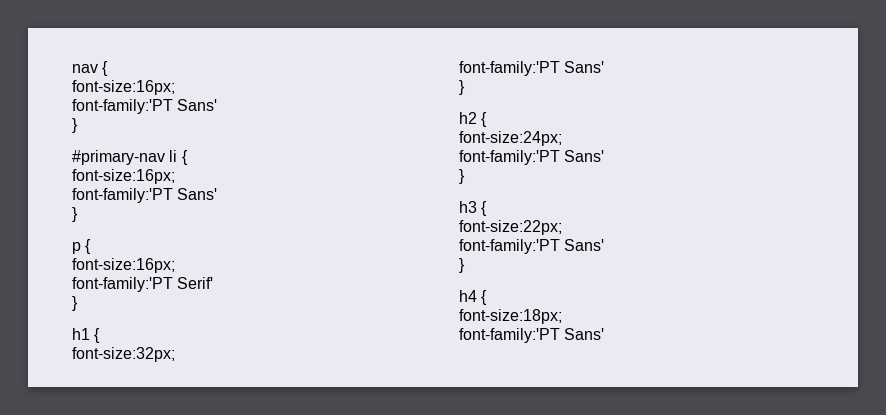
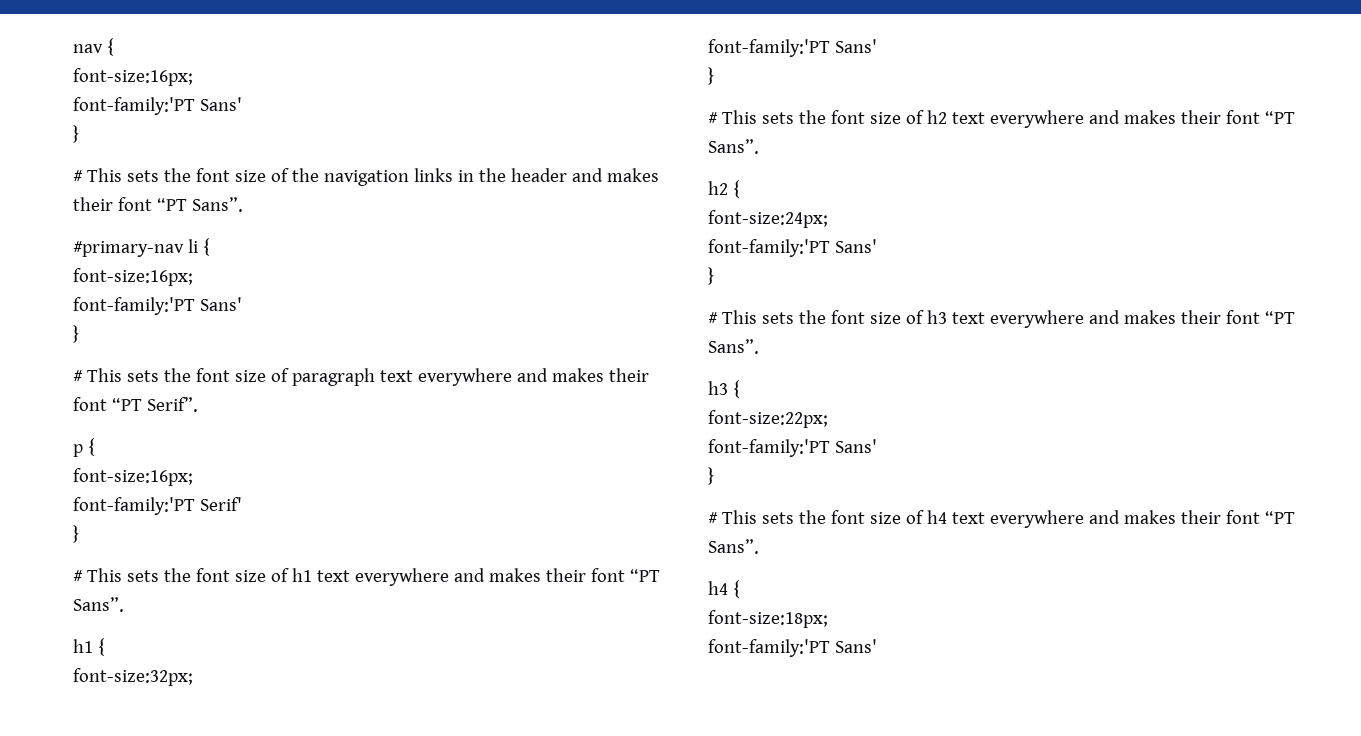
+ # This sets the font size of the navigation links in the header and makes their font “PT Sans”.
+ # This sets the font size of paragraph text everywhere and makes their font “PT Serif”.
+ # This sets the font size of h1 text everywhere and makes their font “PT Sans”.
+ # This sets the font size of h2 text everywhere and makes their font “PT Sans”.
+ # This sets the font size of h3 text everywhere and makes their font “PT Sans”.
+ # This sets the font size of h4 text everywhere and makes their font “PT Sans”.

